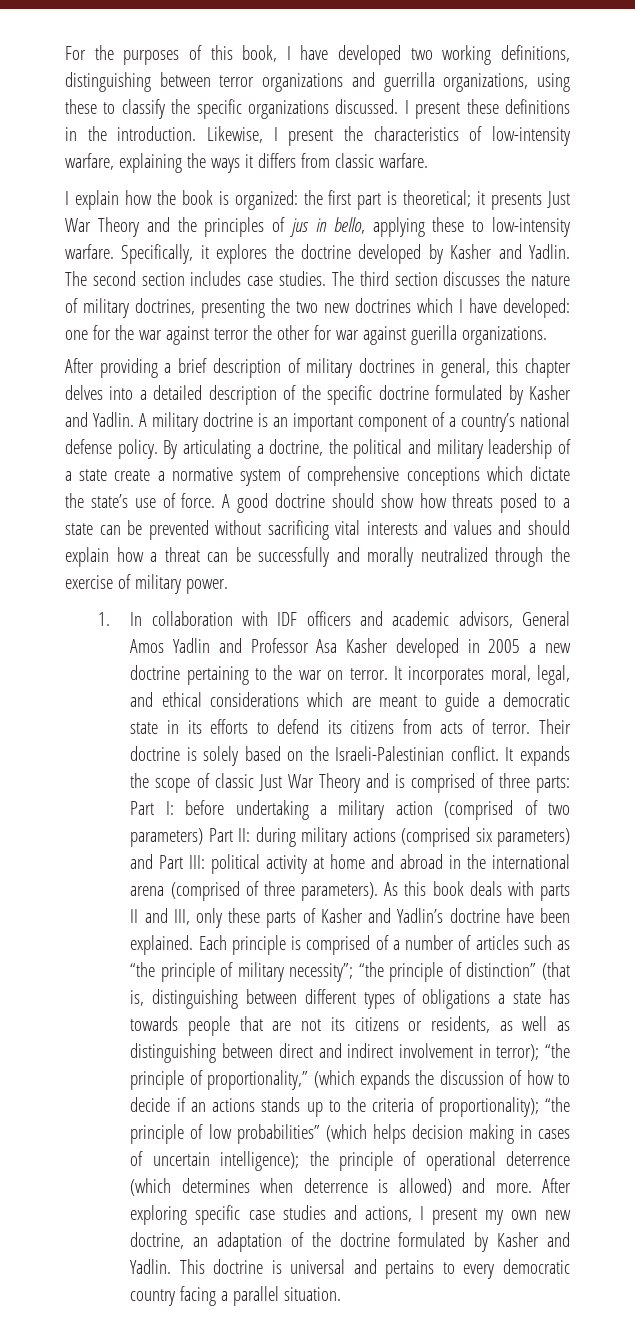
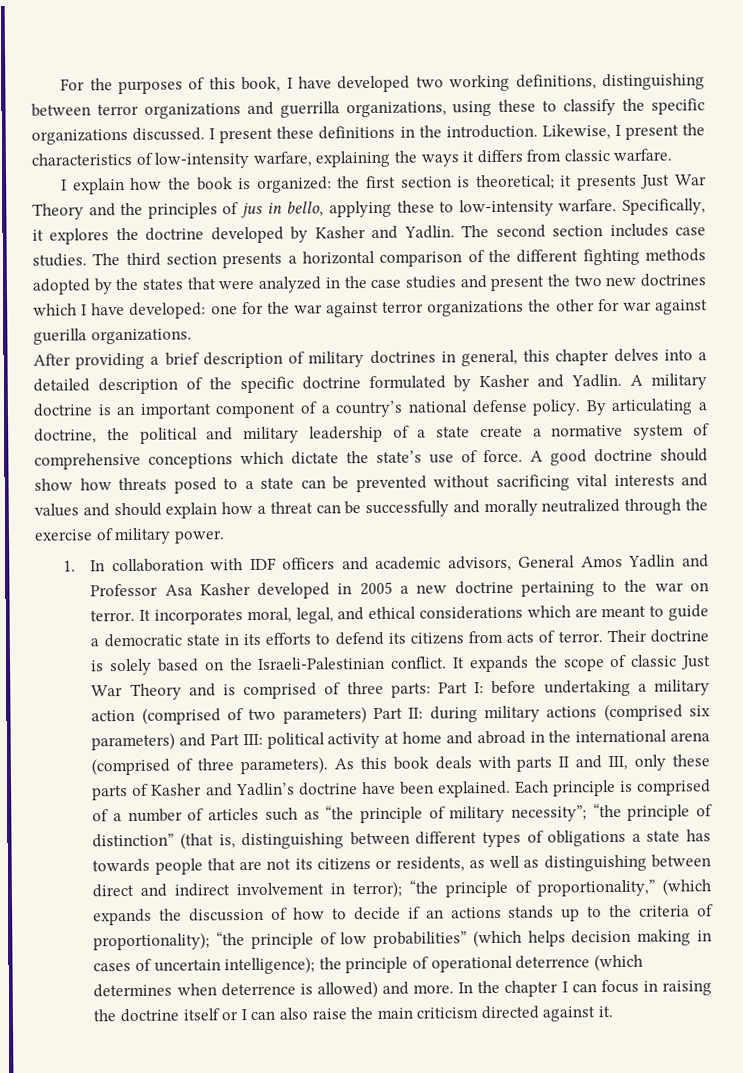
- I explain how the book is organized: the first part is theoretical; it presents Just War Theory and the principles of jus in bello, applying these to low-intensity warfare.
+ I explain how the book is organized: the first section is theoretical; it presents Just War Theory and the principles of jus in bello, applying these to low-intensity warfare.
- The third section discusses the nature of military doctrines, presenting the two new doctrines which I have developed: one for the war against terror the other for war against guerilla organizations.
+ The third section presents a horizontal comparison of the different fighting methods adopted by the states that were analyzed in the case studies and present the two new doctrines which I have developed: one for the war against terror organizations the other for war against guerilla organizations.
- After exploring specific case studies and actions, I present my own new doctrine, an adaptation of the doctrine formulated by Kasher and Yadlin. This doctrine is universal and pertains to every democratic country facing a parallel situation.
+ In the chapter I can focus in raising the doctrine itself or I can also raise the main criticism directed against it.

